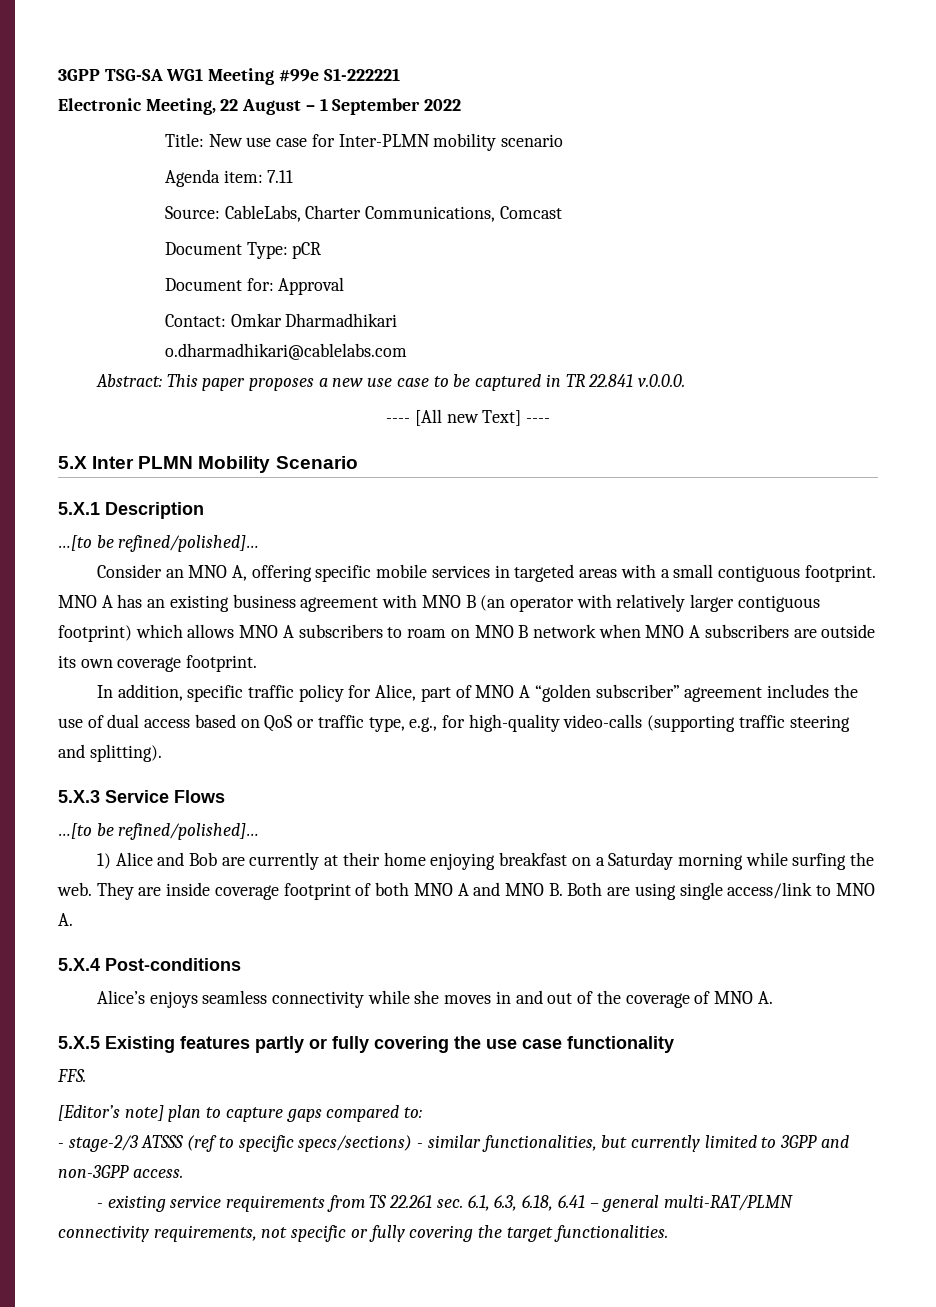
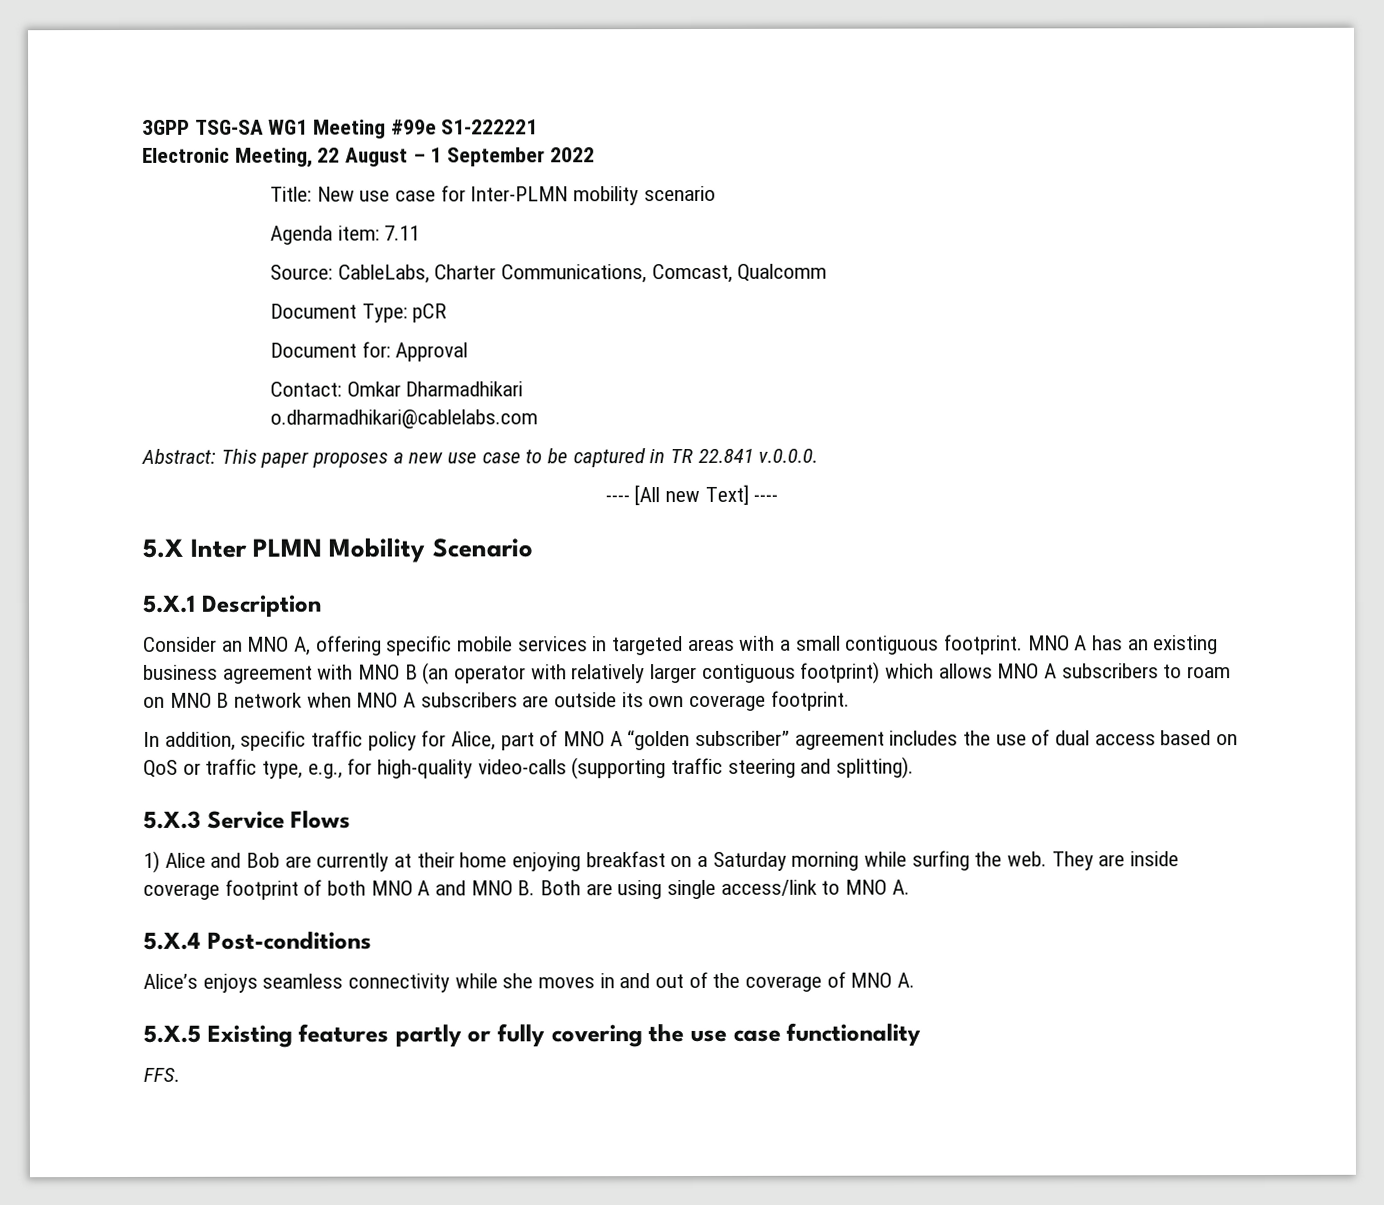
- Source: CableLabs, Charter Communications, Comcast
+ Source: CableLabs, Charter Communications, Comcast, Qualcomm
  5.X.1 Description
- …[to be refined/polished]…
  5.X.3 Service Flows
- …[to be refined/polished]…
- [Editor’s note] plan to capture gaps compared to:
- - stage-2/3 ATSSS (ref to specific specs/sections) - similar functionalities, but currently limited to 3GPP and non-3GPP access.
- - existing service requirements from TS 22.261 sec. 6.1, 6.3, 6.18, 6.41 – general multi-RAT/PLMN connectivity requirements, not specific or fully covering the target functionalities.

